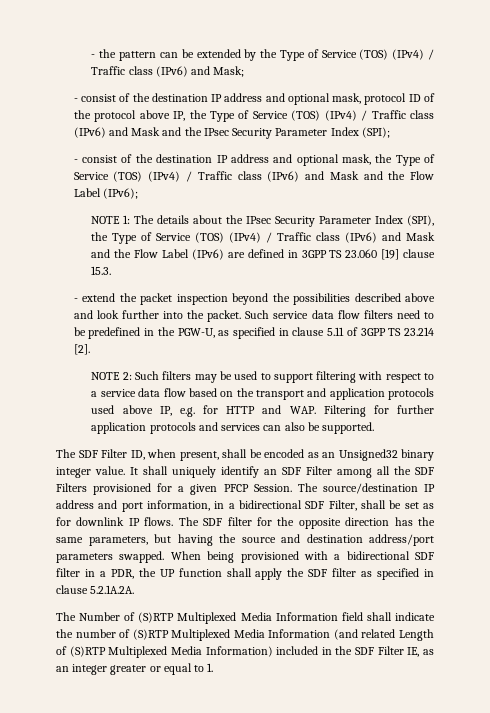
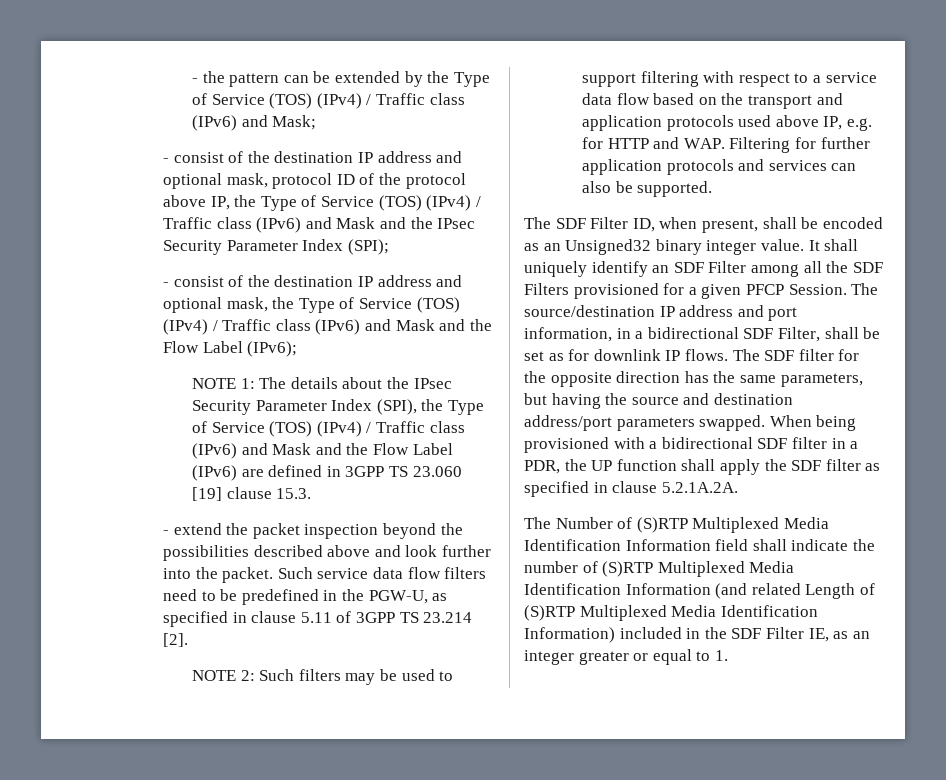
- The Number of (S)RTP Multiplexed Media Information field shall indicate the number of (S)RTP Multiplexed Media Information (and related Length of (S)RTP Multiplexed Media Information) included in the SDF Filter IE, as an integer greater or equal to 1.
+ The Number of (S)RTP Multiplexed Media Identification Information field shall indicate the number of (S)RTP Multiplexed Media Identification Information (and related Length of (S)RTP Multiplexed Media Identification Information) included in the SDF Filter IE, as an integer greater or equal to 1.

